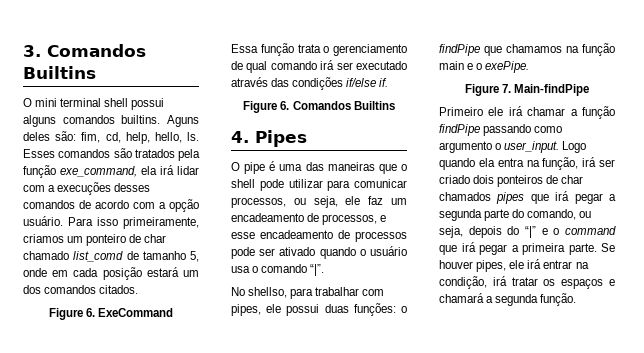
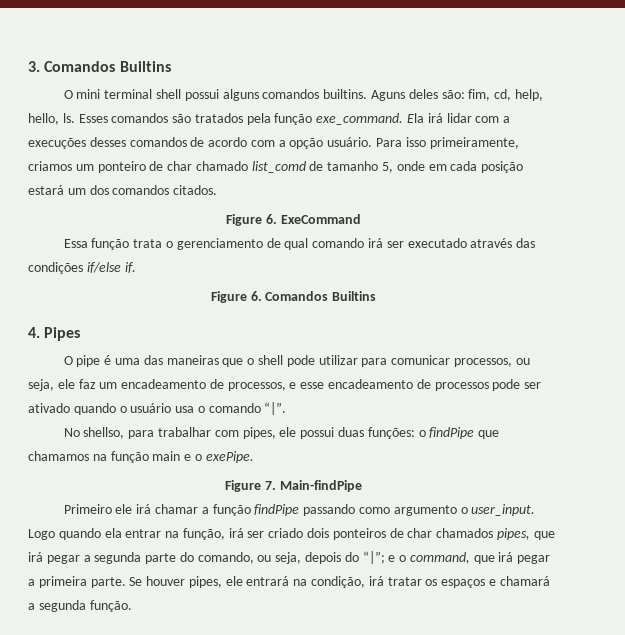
- Esses comandos são tratados pela função exe_command, ela irá lidar com a execuções desses comandos de acordo com a opção usuário.
+ Esses comandos são tratados pela função exe_command. Ela irá lidar com a execuções desses comandos de acordo com a opção usuário.
- Logo quando ela entra na função, irá ser criado dois ponteiros de char chamados pipes que irá pegar a segunda parte do comando, ou seja, depois do “|” e o command que irá pegar a primeira parte.
+ Logo quando ela entrar na função, irá ser criado dois ponteiros de char chamados pipes, que irá pegar a segunda parte do comando, ou seja, depois do “|”; e o command, que irá pegar a primeira parte.
- Se houver pipes, ele irá entrar na condição, irá tratar os espaços e chamará a segunda função.
+ Se houver pipes, ele entrará na condição, irá tratar os espaços e chamará a segunda função.

